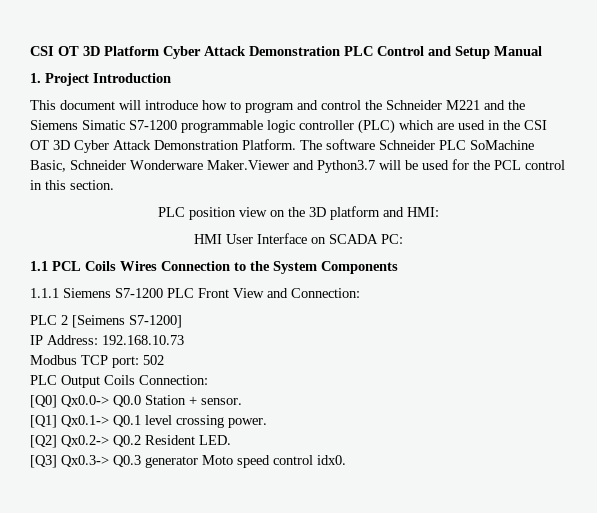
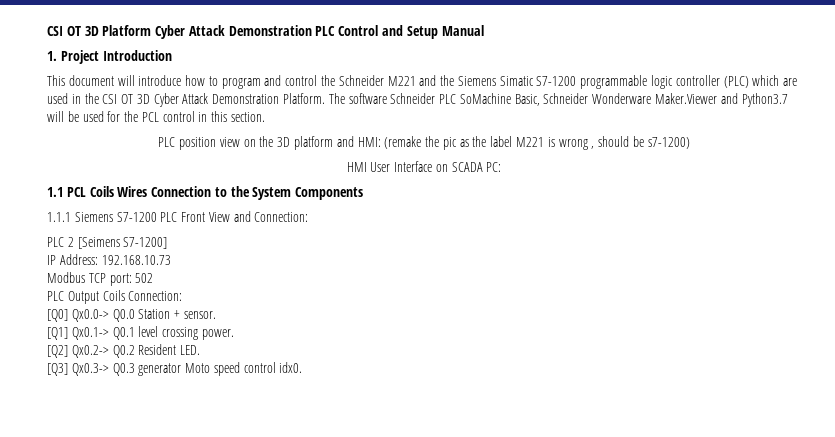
- PLC position view on the 3D platform and HMI:
+ PLC position view on the 3D platform and HMI: (remake the pic as the label M221 is wrong , should be s7-1200)

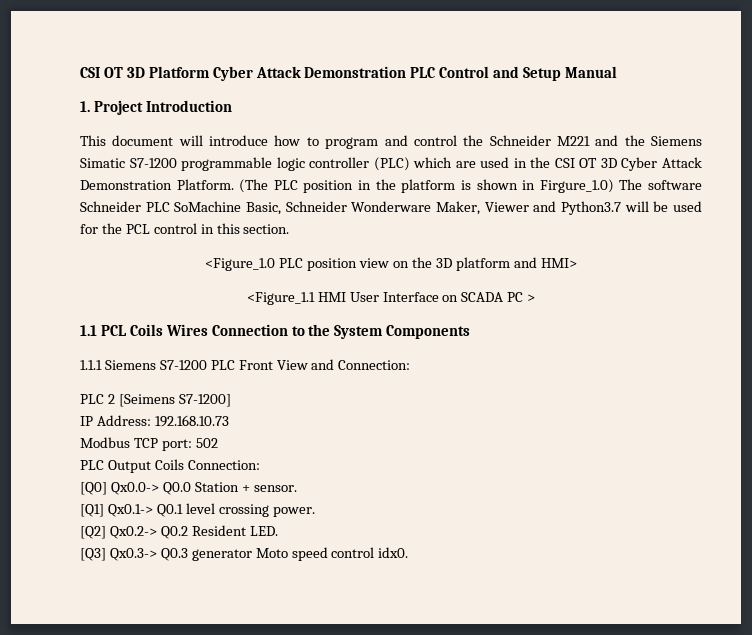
- The software Schneider PLC SoMachine Basic, Schneider Wonderware Maker.Viewer and Python3.7 will be used for the PCL control in this section.
+ (The PLC position in the platform is shown in Firgure_1.0) The software Schneider PLC SoMachine Basic, Schneider Wonderware Maker, Viewer and Python3.7 will be used for the PCL control in this section.
- PLC position view on the 3D platform and HMI: (remake the pic as the label M221 is wrong , should be s7-1200)
- HMI User Interface on SCADA PC:
+ <Figure_1.0 PLC position view on the 3D platform and HMI>
+ <Figure_1.1 HMI User Interface on SCADA PC >

